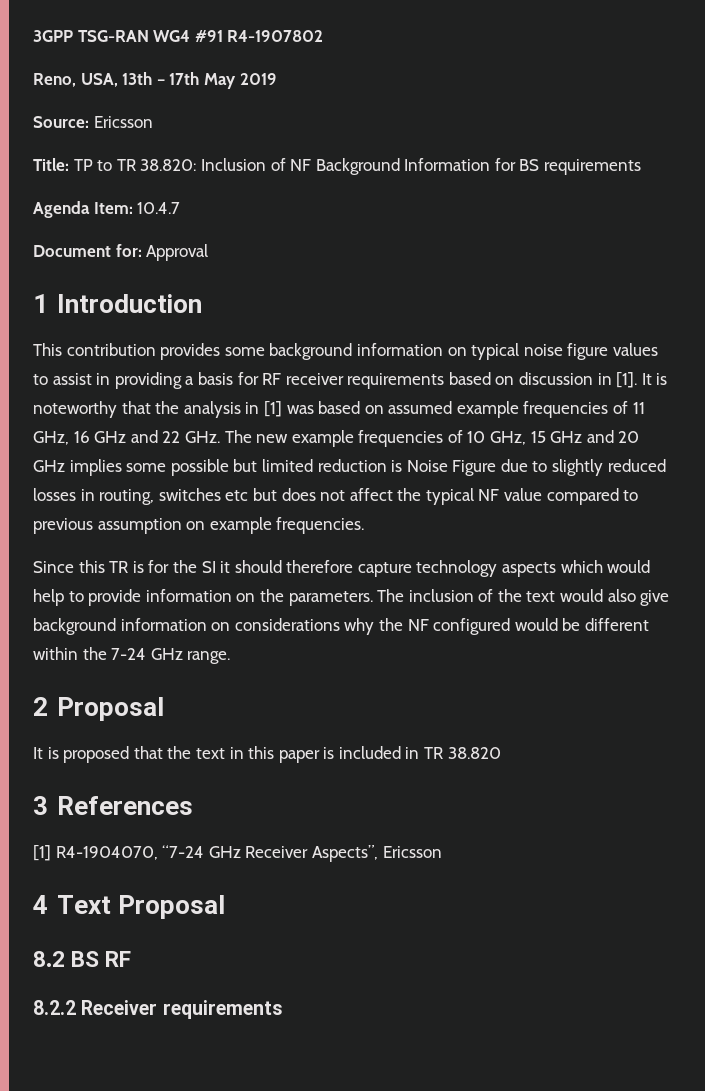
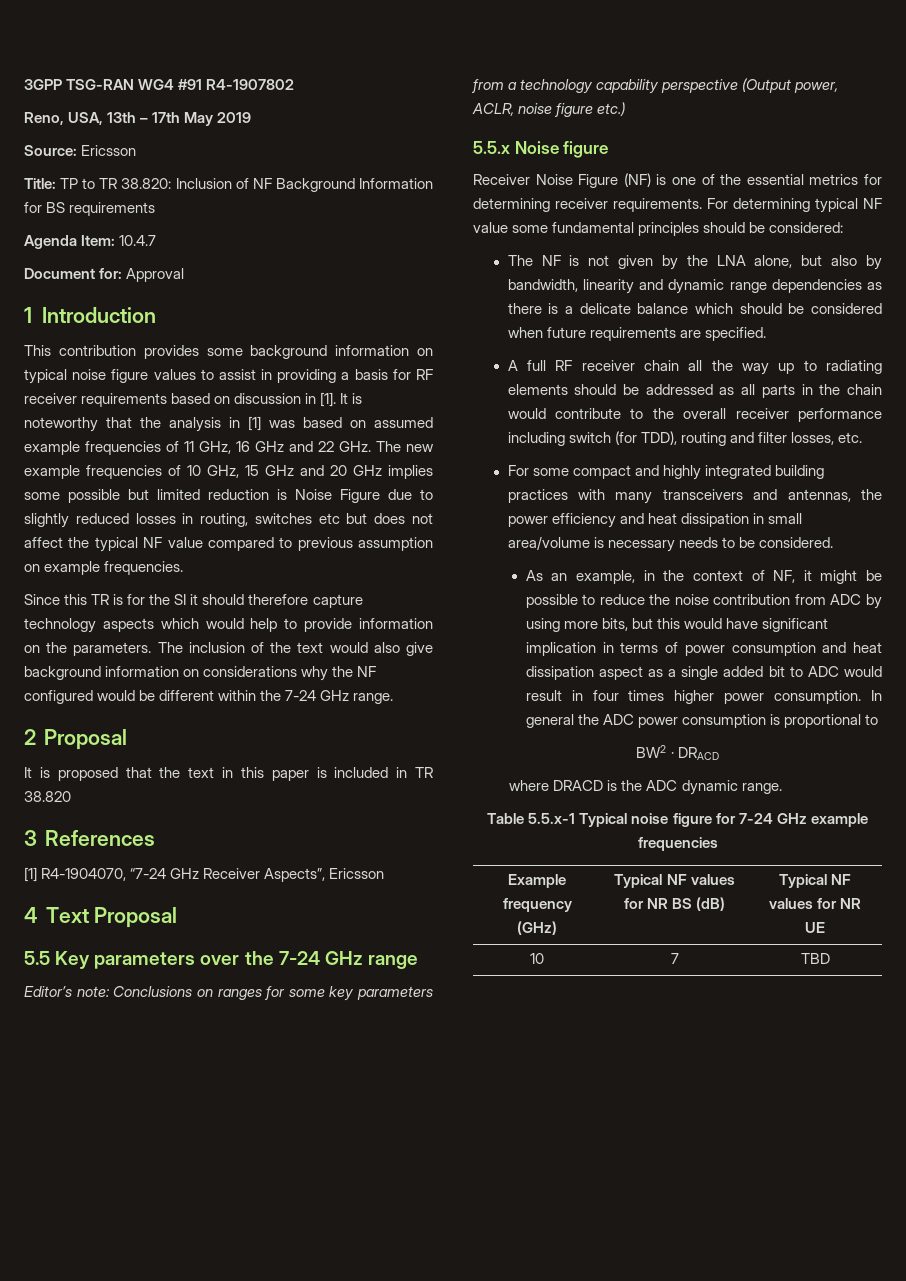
- 8.2 BS RF
- 8.2.2 Receiver requirements
+ 5.5 Key parameters over the 7-24 GHz range
+ Editor’s note: Conclusions on ranges for some key parameters from a technology capability perspective (Output power, ACLR, noise figure etc.)
+ 5.5.x Noise figure
+ Receiver Noise Figure (NF) is one of the essential metrics for determining receiver requirements. For determining typical NF value some fundamental principles should be considered:
+ The NF is not given by the LNA alone, but also by bandwidth, linearity and dynamic range dependencies as there is a delicate balance which should be considered when future requirements are specified.
+ A full RF receiver chain all the way up to radiating elements should be addressed as all parts in the chain would contribute to the overall receiver performance including switch (for TDD), routing and filter losses, etc.
+ For some compact and highly integrated building practices with many transceivers and antennas, the power efficiency and heat dissipation in small area/volume is necessary needs to be considered.
+ As an example, in the context of NF, it might be possible to reduce the noise contribution from ADC by using more bits, but this would have significant implication in terms of power consumption and heat dissipation aspect as a single added bit to ADC would result in four times higher power consumption. In general the ADC power consumption is proportional to
+ BW2 · DRACD
+ where DRACD is the ADC dynamic range.
+ Table 5.5.x-1 Typical noise figure for 7-24 GHz example frequencies
+ Example frequency (GHz) | Typical NF values for NR BS (dB) | Typical NF values for NR UE
+ 10 | 7 | TBD

